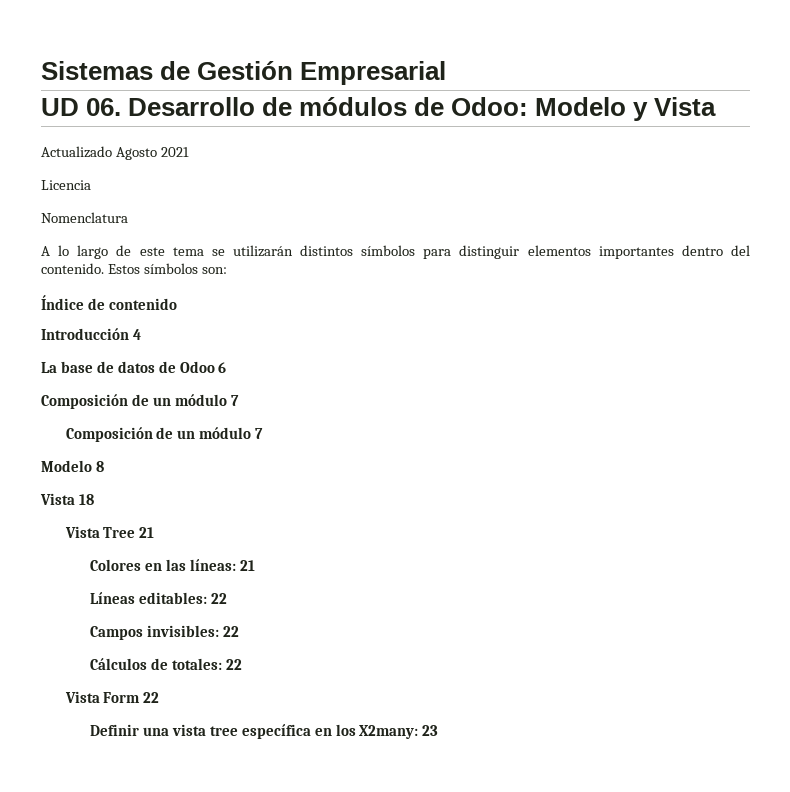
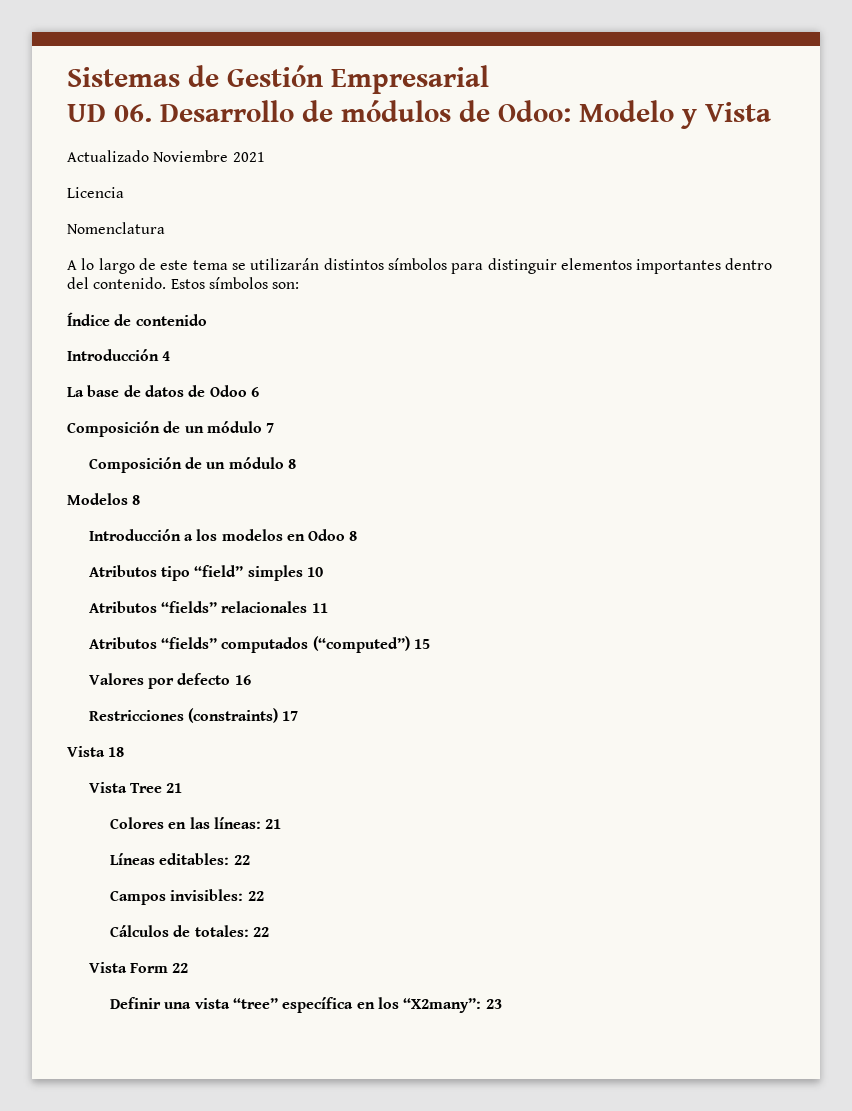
- Actualizado Agosto 2021
+ Actualizado Noviembre 2021
  La base de datos de Odoo 6
  Composición de un módulo 7
- Composición de un módulo 7
- Modelo 8
+ Composición de un módulo 8
+ Modelos 8
+ Introducción a los modelos en Odoo 8
+ Atributos tipo “field” simples 10
+ Atributos “fields” relacionales 11
+ Atributos “fields” computados (“computed”) 15
+ Valores por defecto 16
+ Restricciones (constraints) 17
- Definir una vista tree específica en los X2many: 23
+ Definir una vista “tree” específica en los “X2many”: 23

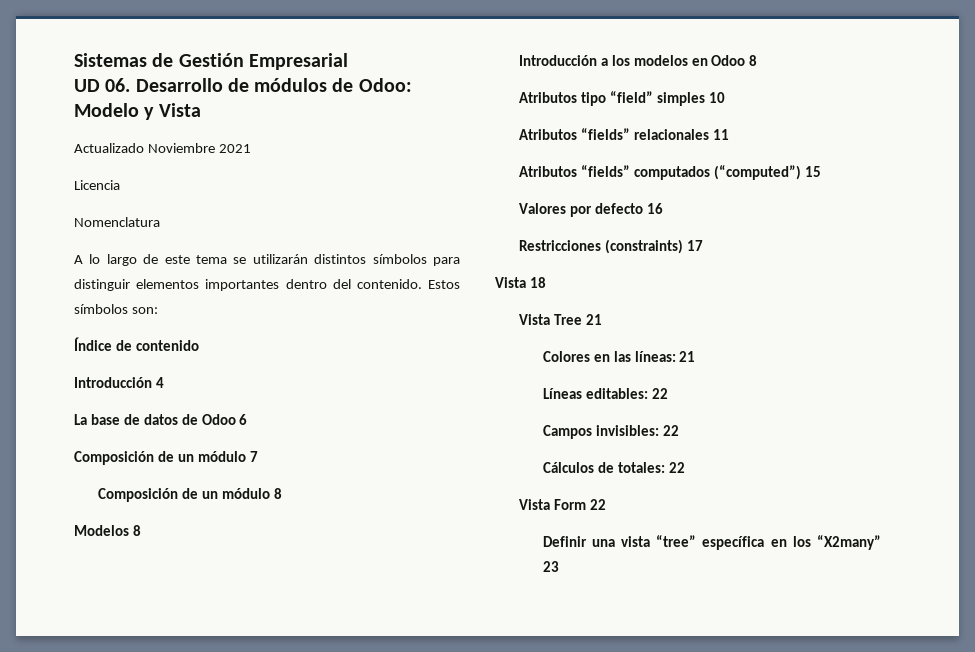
- Definir una vista “tree” específica en los “X2many”: 23
+ Definir una vista “tree” específica en los “X2many” 23

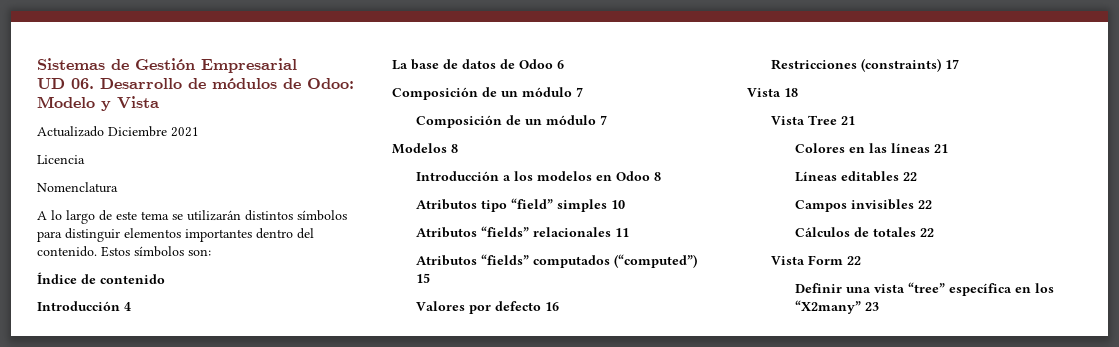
- Actualizado Noviembre 2021
+ Actualizado Diciembre 2021
  La base de datos de Odoo 6
  Composición de un módulo 7
- Composición de un módulo 8
+ Composición de un módulo 7
- Colores en las líneas: 21
+ Colores en las líneas 21
- Líneas editables: 22
+ Líneas editables 22
- Campos invisibles: 22
+ Campos invisibles 22
- Cálculos de totales: 22
+ Cálculos de totales 22

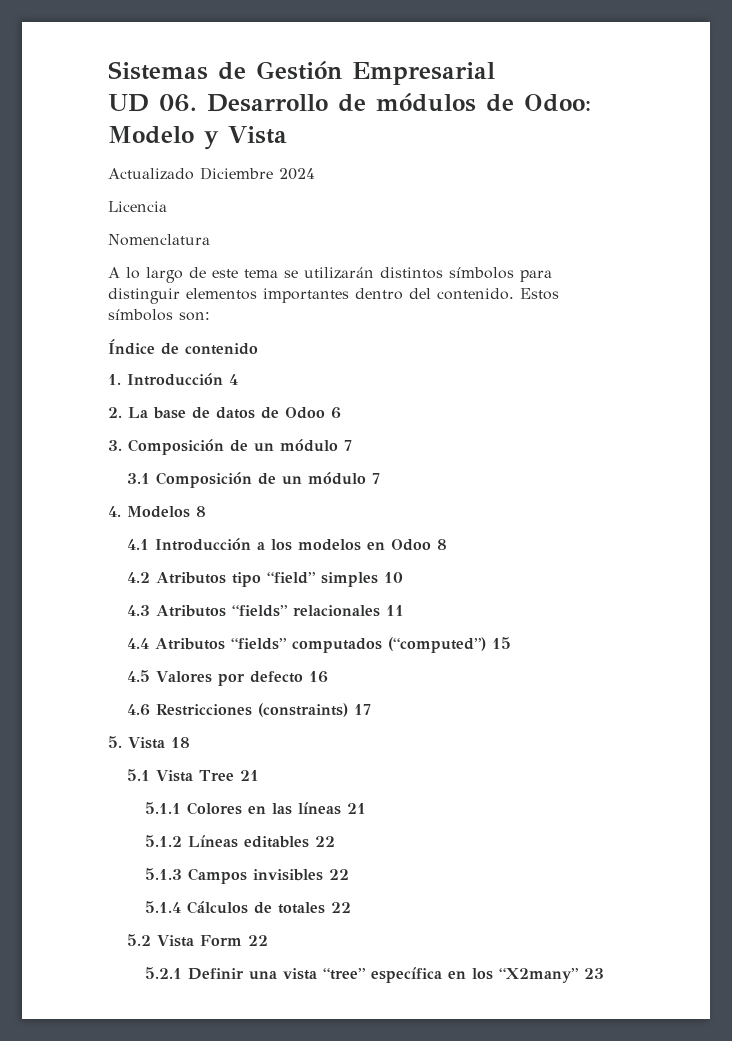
- Actualizado Diciembre 2021
+ Actualizado Diciembre 2024
- Introducción 4
+ 1. Introducción 4
- La base de datos de Odoo 6
- Composición de un módulo 7
- Composición de un módulo 7
- Modelos 8
+ 2. La base de datos de Odoo 6
+ 3. Composición de un módulo 7
+ 3.1 Composición de un módulo 7
+ 4. Modelos 8
- Introducción a los modelos en Odoo 8
+ 4.1 Introducción a los modelos en Odoo 8
- Atributos tipo “field” simples 10
+ 4.2 Atributos tipo “field” simples 10
- Atributos “fields” relacionales 11
+ 4.3 Atributos “fields” relacionales 11
- Atributos “fields” computados (“computed”) 15
+ 4.4 Atributos “fields” computados (“computed”) 15
- Valores por defecto 16
+ 4.5 Valores por defecto 16
- Restricciones (constraints) 17
+ 4.6 Restricciones (constraints) 17
- Vista 18
+ 5. Vista 18
- Vista Tree 21
+ 5.1 Vista Tree 21
- Colores en las líneas 21
+ 5.1.1 Colores en las líneas 21
- Líneas editables 22
+ 5.1.2 Líneas editables 22
- Campos invisibles 22
+ 5.1.3 Campos invisibles 22
- Cálculos de totales 22
+ 5.1.4 Cálculos de totales 22
- Vista Form 22
+ 5.2 Vista Form 22
- Definir una vista “tree” específica en los “X2many” 23
+ 5.2.1 Definir una vista “tree” específica en los “X2many” 23

